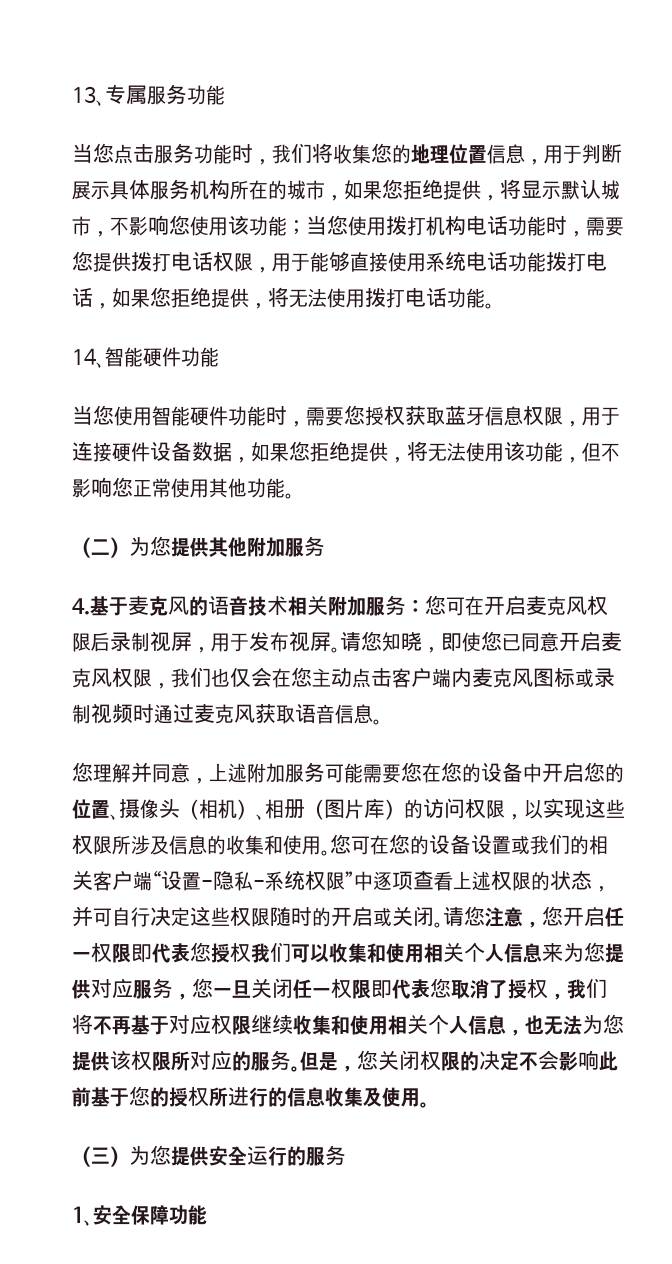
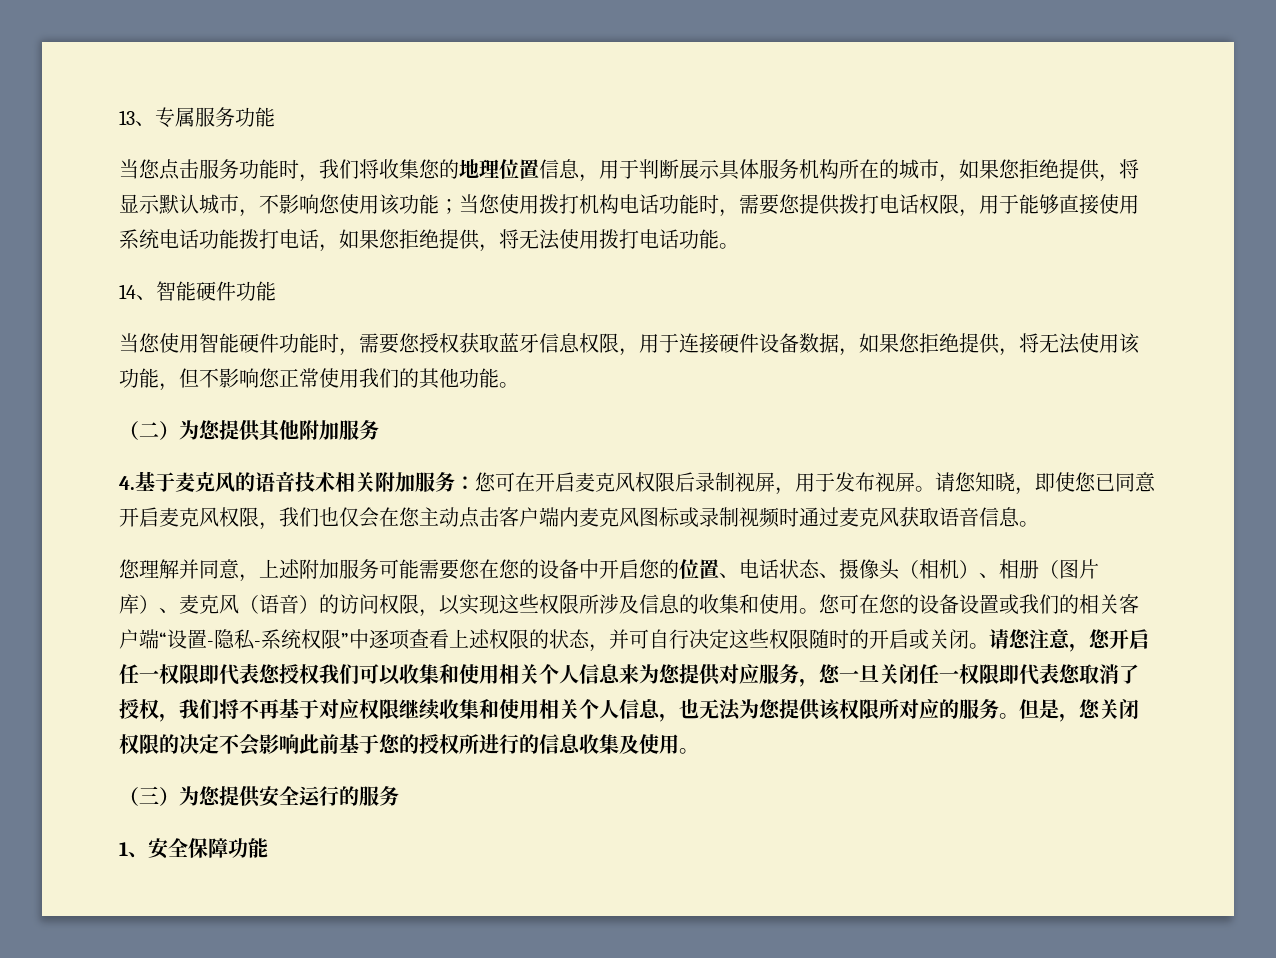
- 当您使用智能硬件功能时，需要您授权获取蓝牙信息权限，用于连接硬件设备数据，如果您拒绝提供，将无法使用该功能，但不影响您正常使用其他功能。
+ 当您使用智能硬件功能时，需要您授权获取蓝牙信息权限，用于连接硬件设备数据，如果您拒绝提供，将无法使用该功能，但不影响您正常使用我们的其他功能。
- 您理解并同意，上述附加服务可能需要您在您的设备中开启您的位置、摄像头（相机）、相册（图片库）的访问权限，以实现这些权限所涉及信息的收集和使用。
+ 您理解并同意，上述附加服务可能需要您在您的设备中开启您的位置、电话状态、摄像头（相机）、相册（图片库）、麦克风（语音）的访问权限，以实现这些权限所涉及信息的收集和使用。

